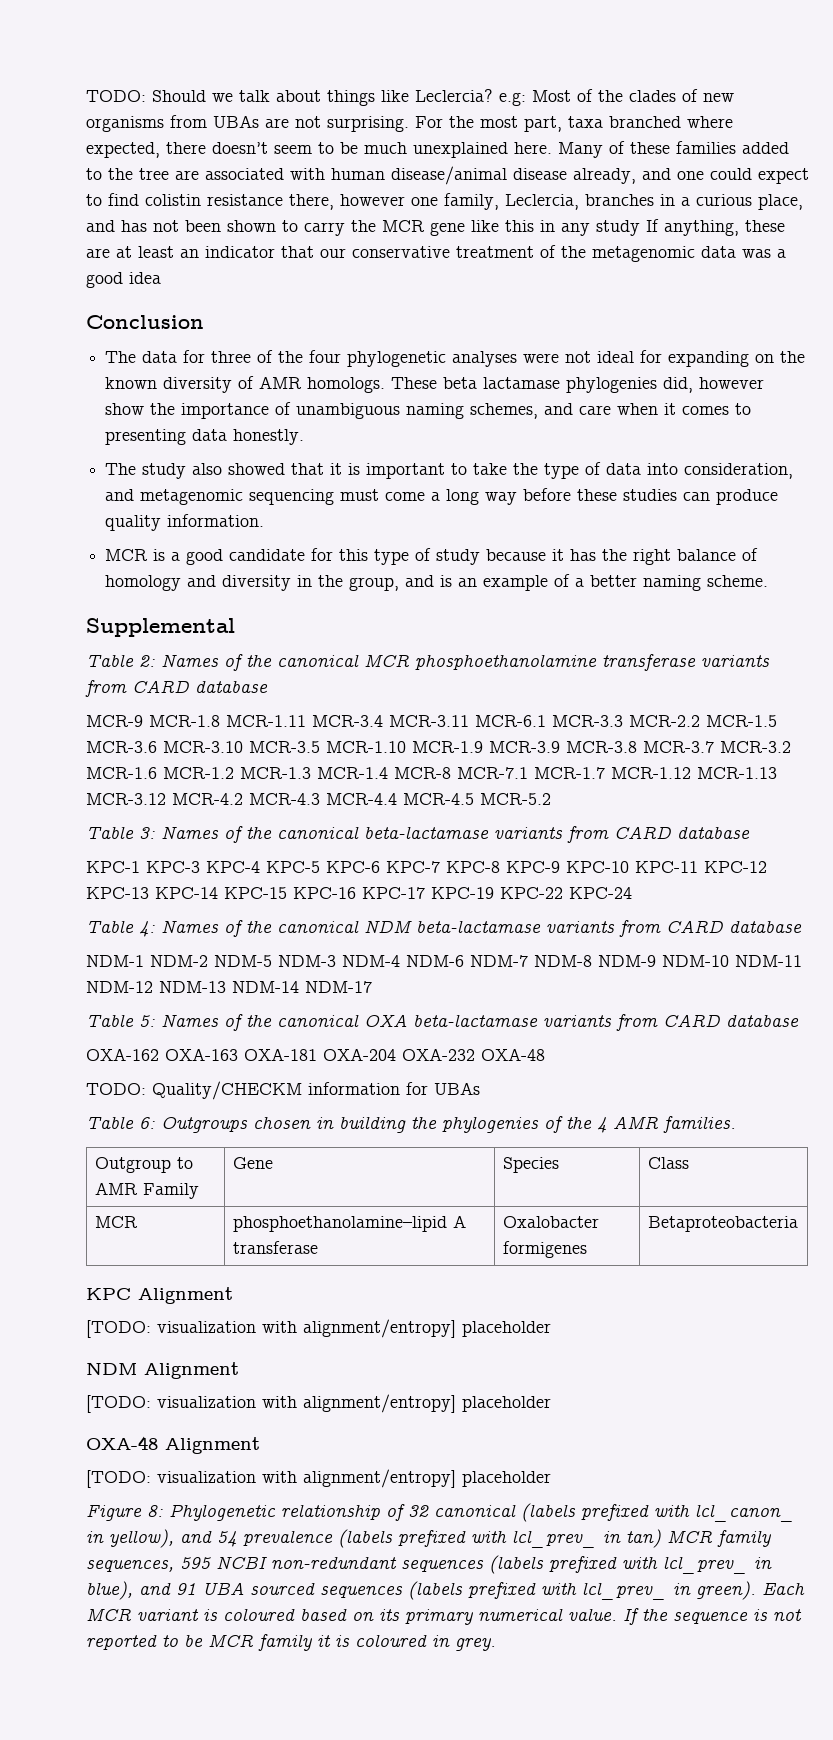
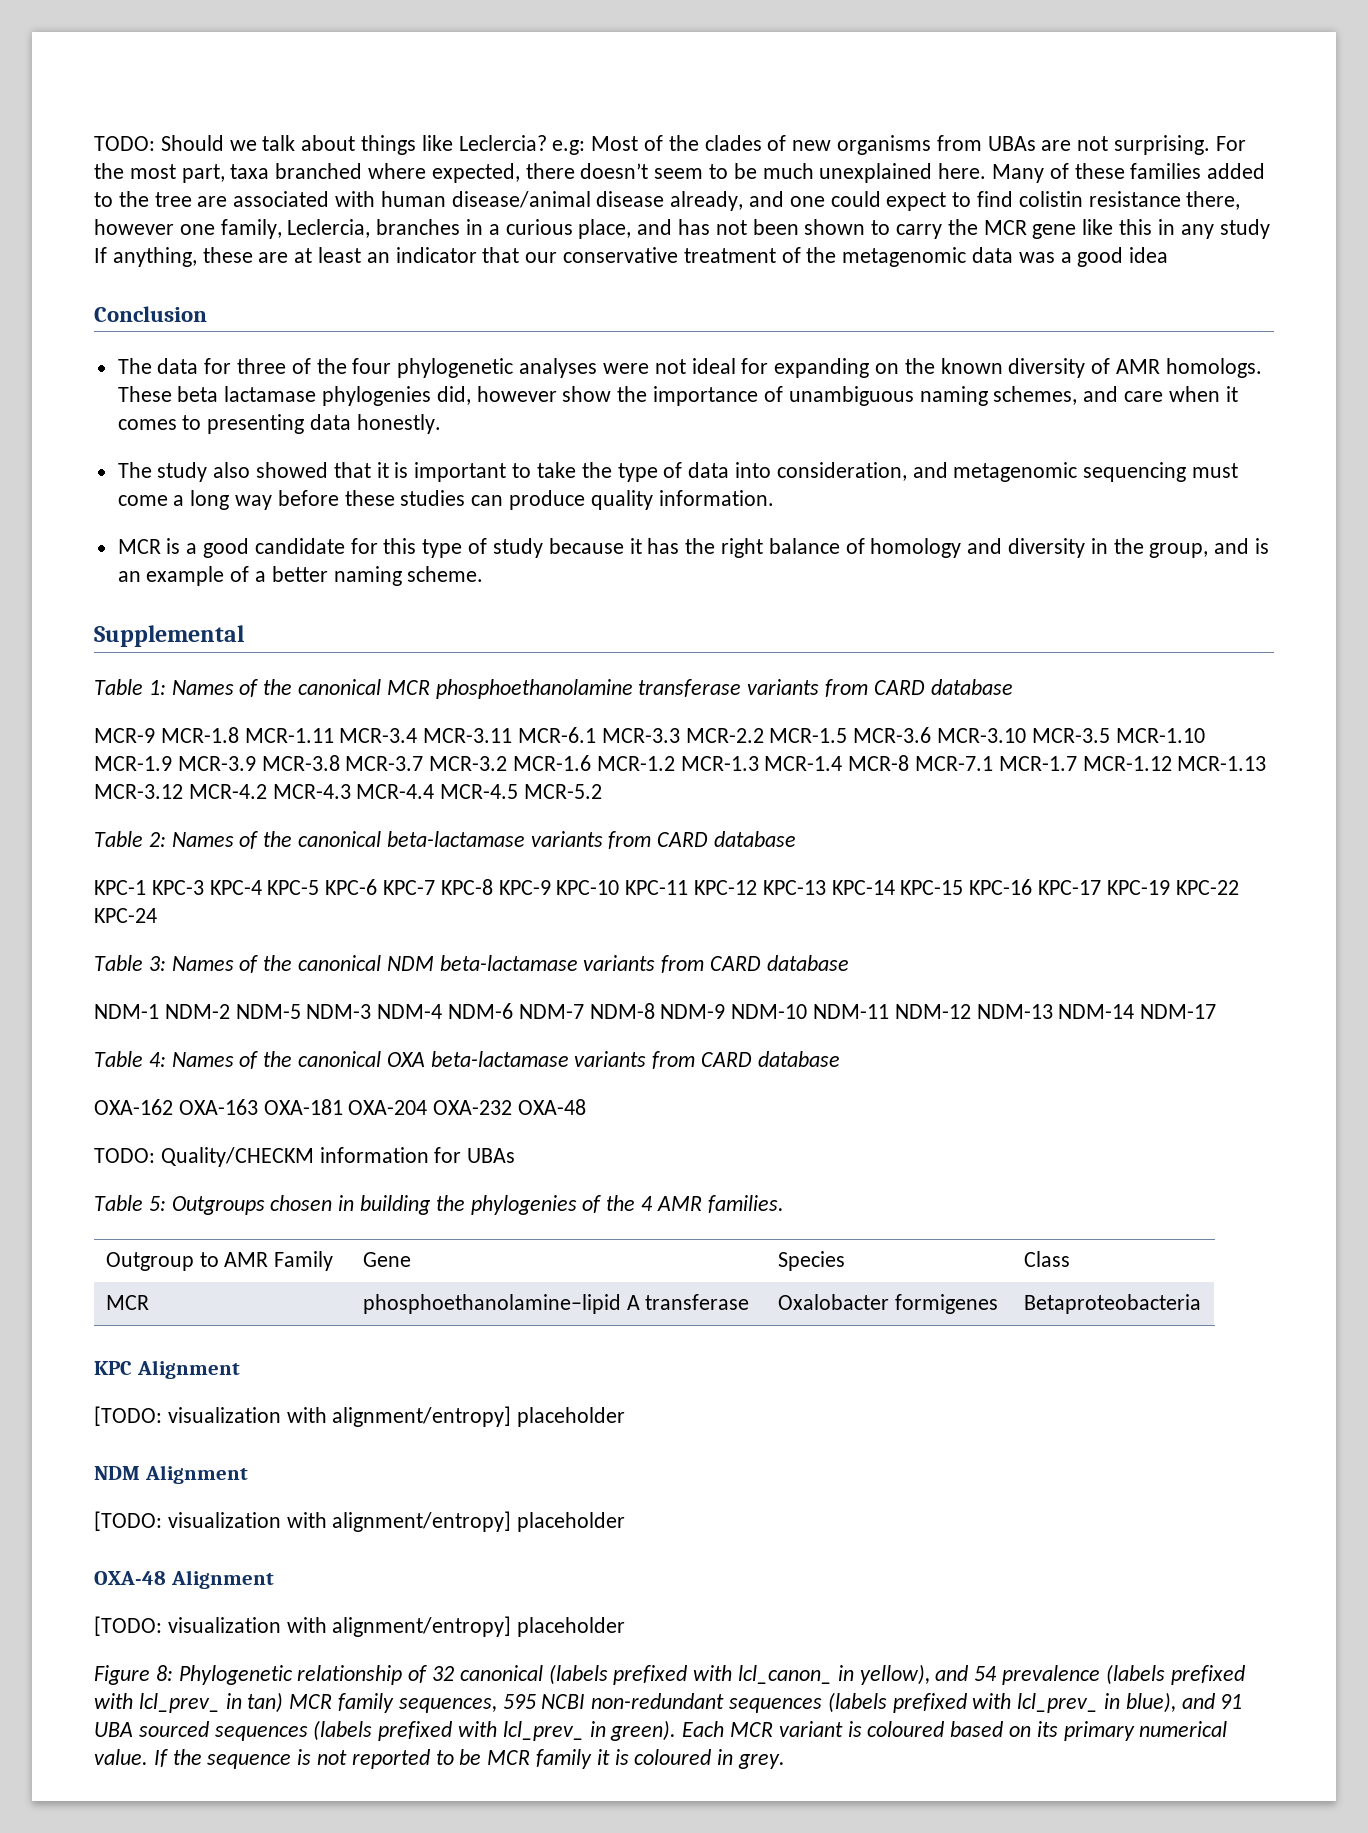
- Table 2: Names of the canonical MCR phosphoethanolamine transferase variants from CARD database
+ Table 1: Names of the canonical MCR phosphoethanolamine transferase variants from CARD database
- Table 3: Names of the canonical beta-lactamase variants from CARD database
+ Table 2: Names of the canonical beta-lactamase variants from CARD database
- Table 4: Names of the canonical NDM beta-lactamase variants from CARD database
+ Table 3: Names of the canonical NDM beta-lactamase variants from CARD database
- Table 5: Names of the canonical OXA beta-lactamase variants from CARD database
+ Table 4: Names of the canonical OXA beta-lactamase variants from CARD database
- Table 6: Outgroups chosen in building the phylogenies of the 4 AMR families.
+ Table 5: Outgroups chosen in building the phylogenies of the 4 AMR families.

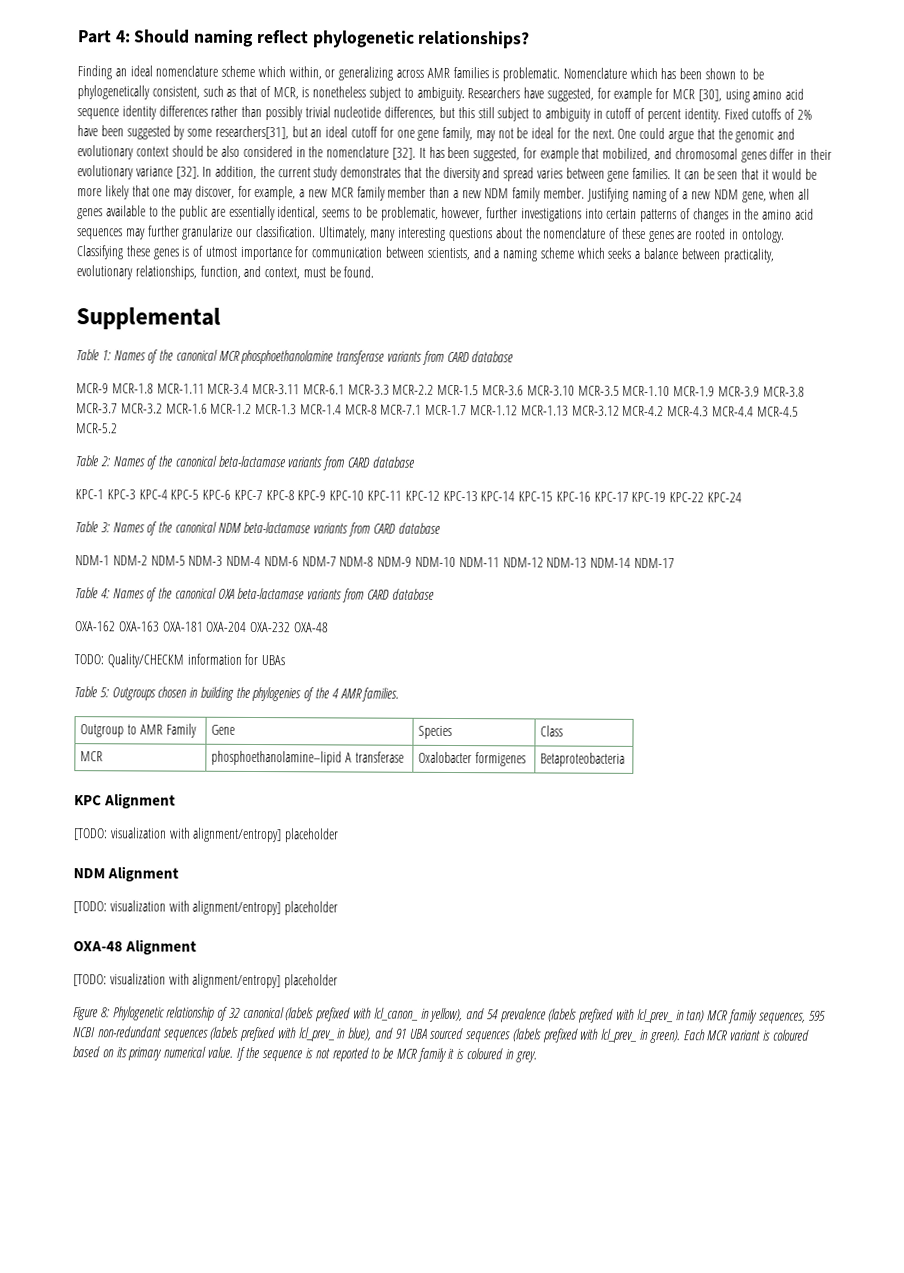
- TODO: Should we talk about things like Leclercia? e.g: Most of the clades of new organisms from UBAs are not surprising. For the most part, taxa branched where expected, there doesn’t seem to be much unexplained here. Many of these families added to the tree are associated with human disease/animal disease already, and one could expect to find colistin resistance there, however one family, Leclercia, branches in a curious place, and has not been shown to carry the MCR gene like this in any study If anything, these are at least an indicator that our conservative treatment of the metagenomic data was a good idea
- Conclusion
- The data for three of the four phylogenetic analyses were not ideal for expanding on the known diversity of AMR homologs. These beta lactamase phylogenies did, however show the importance of unambiguous naming schemes, and care when it comes to presenting data honestly.
- The study also showed that it is important to take the type of data into consideration, and metagenomic sequencing must come a long way before these studies can produce quality information.
- MCR is a good candidate for this type of study because it has the right balance of homology and diversity in the group, and is an example of a better naming scheme.
+ Part 4: Should naming reflect phylogenetic relationships?
+ Finding an ideal nomenclature scheme which within, or generalizing across AMR families is problematic. Nomenclature which has been shown to be phylogenetically consistent, such as that of MCR, is nonetheless subject to ambiguity. Researchers have suggested, for example for MCR [30], using amino acid sequence identity differences rather than possibly trivial nucleotide differences, but this still subject to ambiguity in cutoff of percent identity. Fixed cutoffs of 2% have been suggested by some researchers[31], but an ideal cutoff for one gene family, may not be ideal for the next. One could argue that the genomic and evolutionary context should be also considered in the nomenclature [32]. It has been suggested, for example that mobilized, and chromosomal genes differ in their evolutionary variance [32]. In addition, the current study demonstrates that the diversity and spread varies between gene families. It can be seen that it would be more likely that one may discover, for example, a new MCR family member than a new NDM family member. Justifying naming of a new NDM gene, when all genes available to the public are essentially identical, seems to be problematic, however, further investigations into certain patterns of changes in the amino acid sequences may further granularize our classification. Ultimately, many interesting questions about the nomenclature of these genes are rooted in ontology. Classifying these genes is of utmost importance for communication between scientists, and a naming scheme which seeks a balance between practicality, evolutionary relationships, function, and context, must be found.

